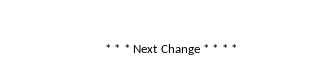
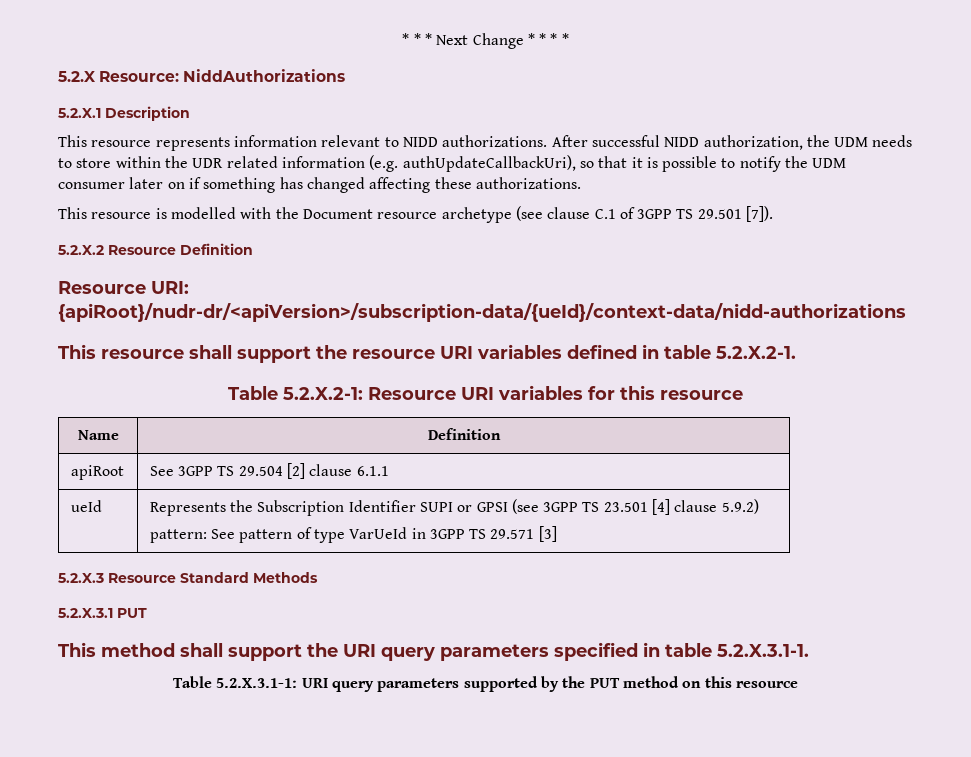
+ 5.2.X Resource: NiddAuthorizations
+ 5.2.X.1 Description
+ This resource represents information relevant to NIDD authorizations. After successful NIDD authorization, the UDM needs to store within the UDR related information (e.g. authUpdateCallbackUri), so that it is possible to notify the UDM consumer later on if something has changed affecting these authorizations.
+ This resource is modelled with the Document resource archetype (see clause C.1 of 3GPP TS 29.501 [7]).
+ 5.2.X.2 Resource Definition
+ Resource URI: {apiRoot}/nudr-dr/<apiVersion>/subscription-data/{ueId}/context-data/nidd-authorizations
+ This resource shall support the resource URI variables defined in table 5.2.X.2-1.
+ Table 5.2.X.2-1: Resource URI variables for this resource
+ Name | Definition
+ apiRoot | See 3GPP TS 29.504 [2] clause 6.1.1
+ ueId | Represents the Subscription Identifier SUPI or GPSI (see 3GPP TS 23.501 [4] clause 5.9.2)
+ pattern: See pattern of type VarUeId in 3GPP TS 29.571 [3]
+ 5.2.X.3 Resource Standard Methods
+ 5.2.X.3.1 PUT
+ This method shall support the URI query parameters specified in table 5.2.X.3.1-1.
+ Table 5.2.X.3.1-1: URI query parameters supported by the PUT method on this resource

